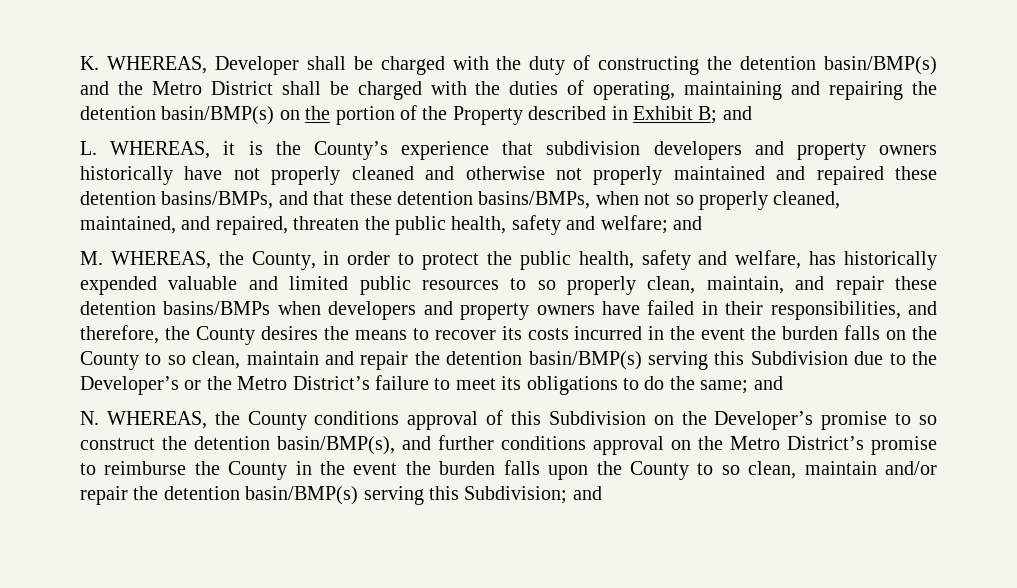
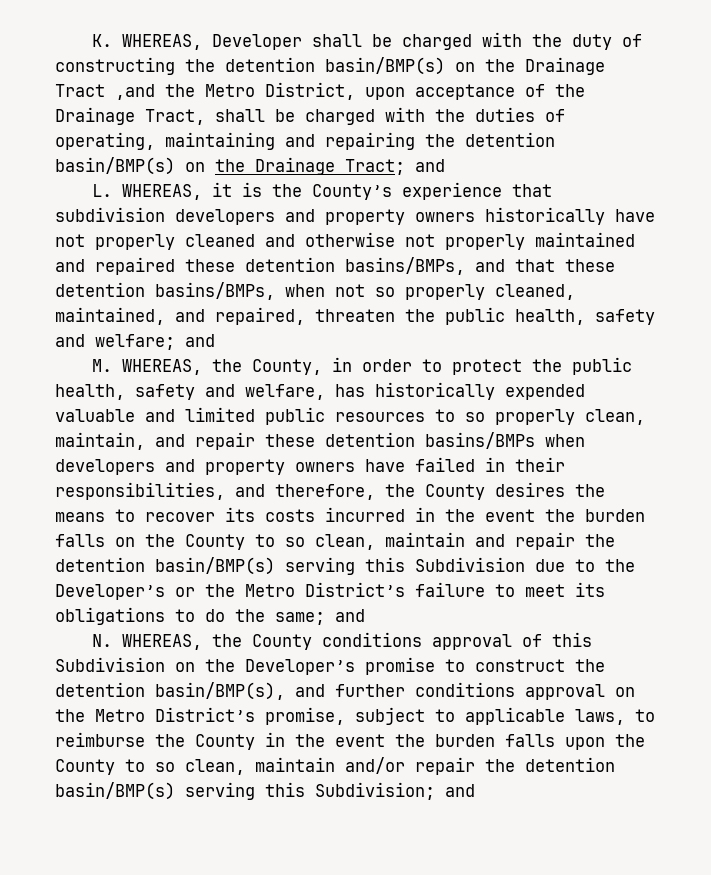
- K. WHEREAS, Developer shall be charged with the duty of constructing the detention basin/BMP(s) and the Metro District shall be charged with the duties of operating, maintaining and repairing the detention basin/BMP(s) on the portion of the Property described in Exhibit B; and
+ K. WHEREAS, Developer shall be charged with the duty of constructing the detention basin/BMP(s) on the Drainage Tract ,and the Metro District, upon acceptance of the Drainage Tract, shall be charged with the duties of operating, maintaining and repairing the detention basin/BMP(s) on the Drainage Tract; and
- N. WHEREAS, the County conditions approval of this Subdivision on the Developer’s promise to so construct the detention basin/BMP(s), and further conditions approval on the Metro District’s promise to reimburse the County in the event the burden falls upon the County to so clean, maintain and/or repair the detention basin/BMP(s) serving this Subdivision; and
+ N. WHEREAS, the County conditions approval of this Subdivision on the Developer’s promise to construct the detention basin/BMP(s), and further conditions approval on the Metro District’s promise, subject to applicable laws, to reimburse the County in the event the burden falls upon the County to so clean, maintain and/or repair the detention basin/BMP(s) serving this Subdivision; and

